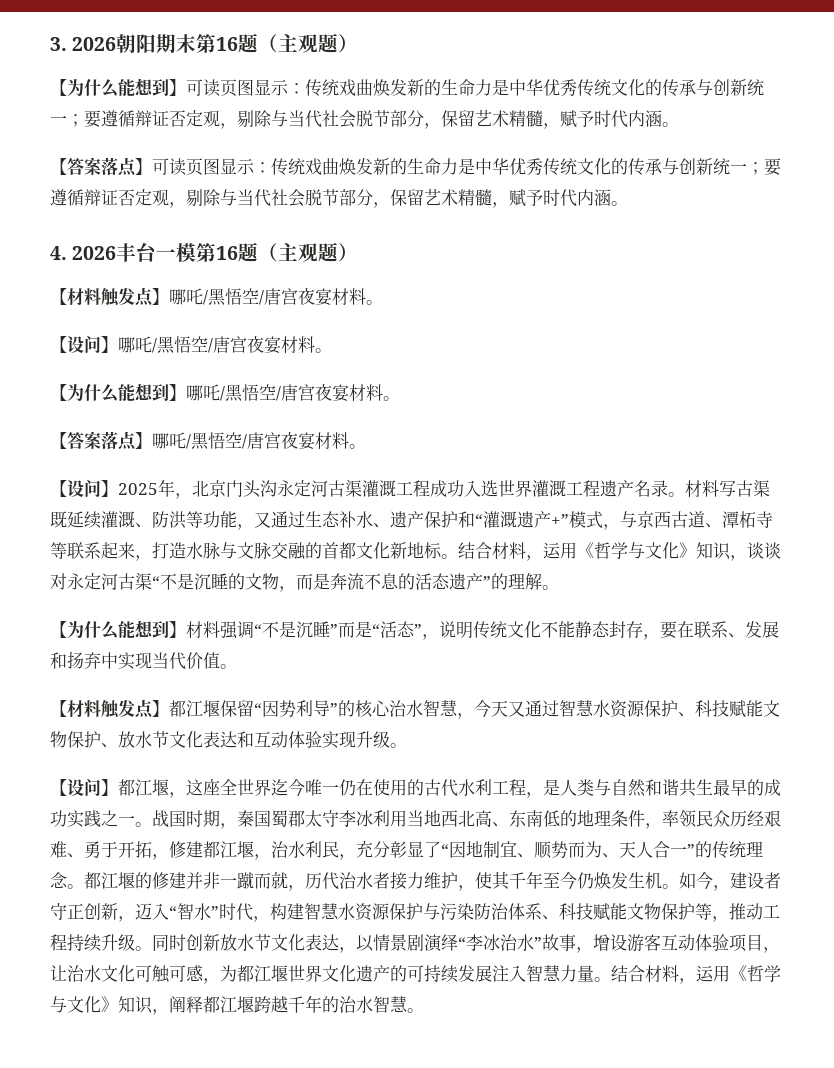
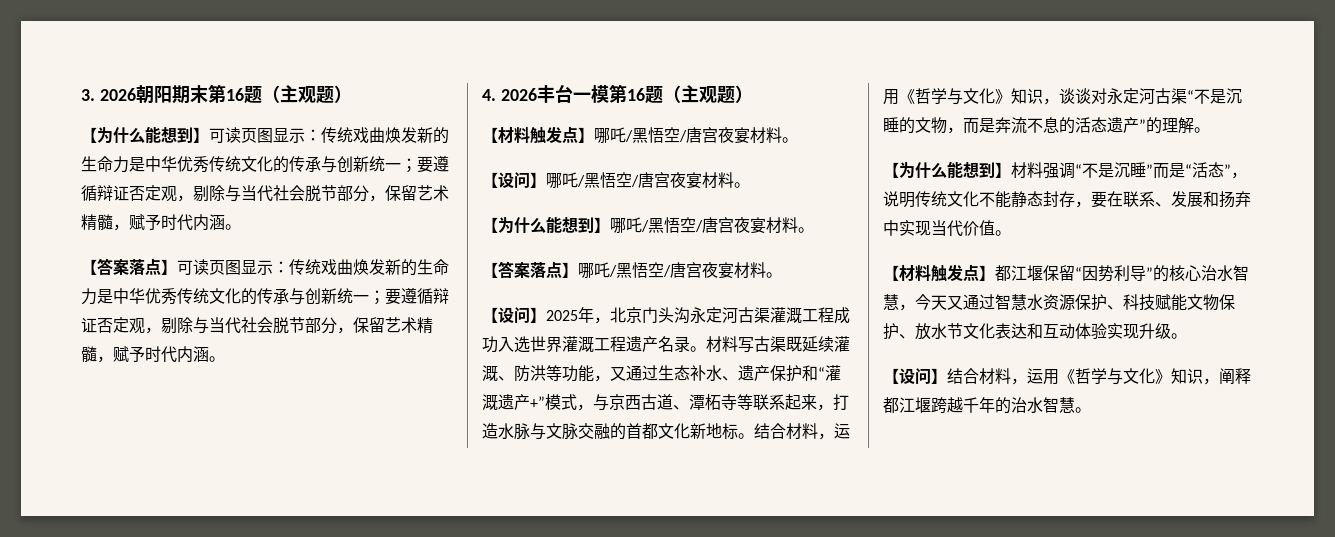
- 【设问】都江堰，这座全世界迄今唯一仍在使用的古代水利工程，是人类与自然和谐共生最早的成功实践之一。战国时期，秦国蜀郡太守李冰利用当地西北高、东南低的地理条件，率领民众历经艰难、勇于开拓，修建都江堰，治水利民，充分彰显了“因地制宜、顺势而为、天人合一”的传统理念。都江堰的修建并非一蹴而就，历代治水者接力维护，使其千年至今仍焕发生机。如今，建设者守正创新，迈入“智水”时代，构建智慧水资源保护与污染防治体系、科技赋能文物保护等，推动工程持续升级。同时创新放水节文化表达，以情景剧演绎“李冰治水”故事，增设游客互动体验项目，让治水文化可触可感，为都江堰世界文化遗产的可持续发展注入智慧力量。结合材料，运用《哲学与文化》知识，阐释都江堰跨越千年的治水智慧。
+ 【设问】结合材料，运用《哲学与文化》知识，阐释都江堰跨越千年的治水智慧。

